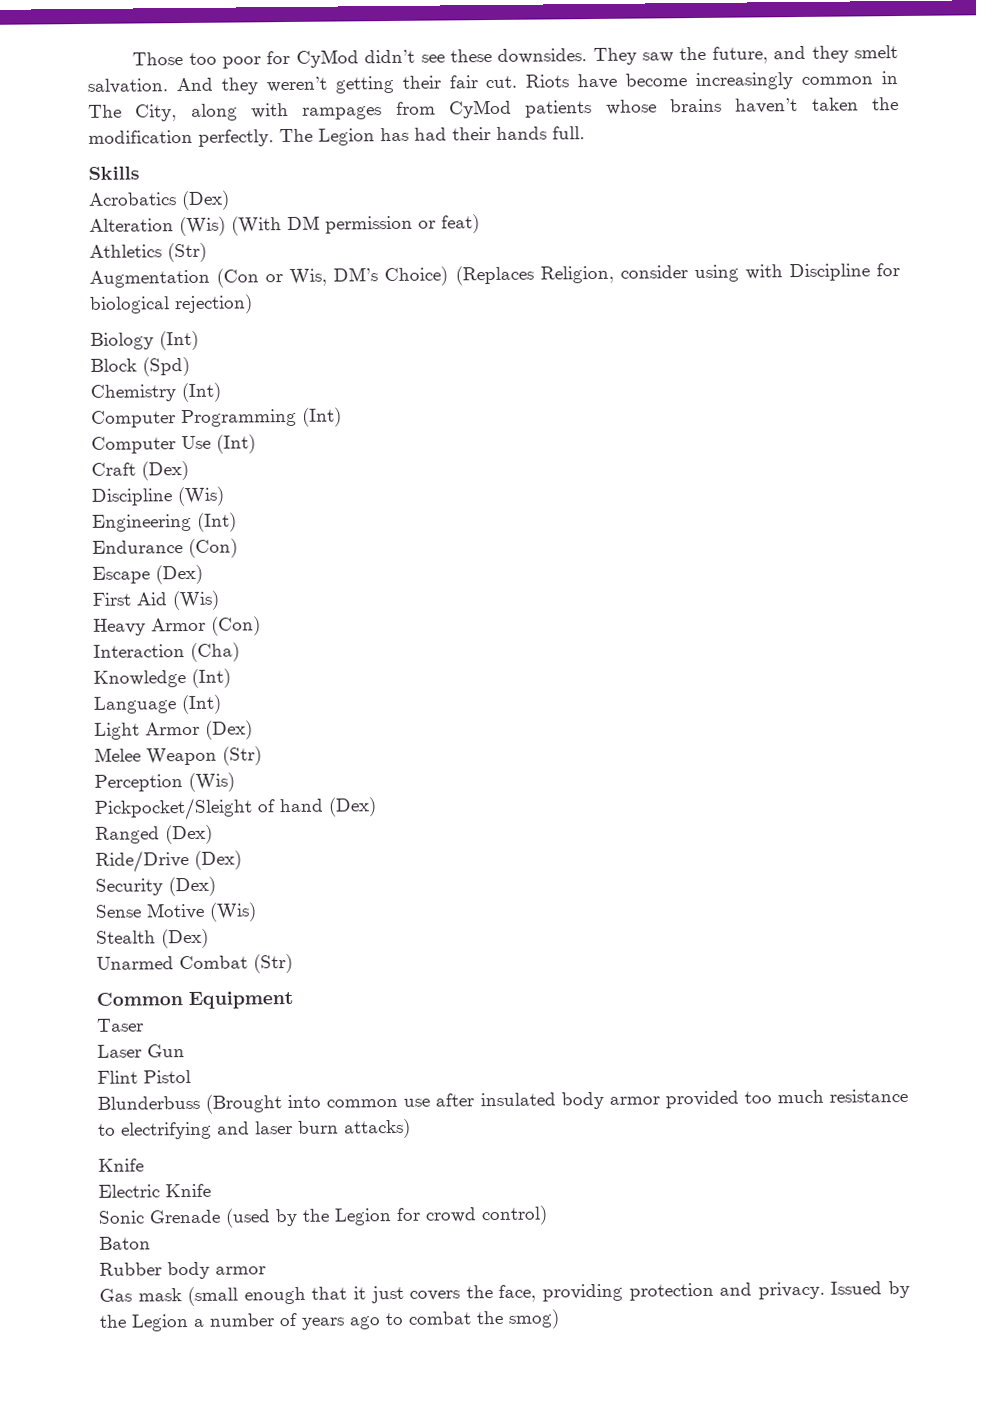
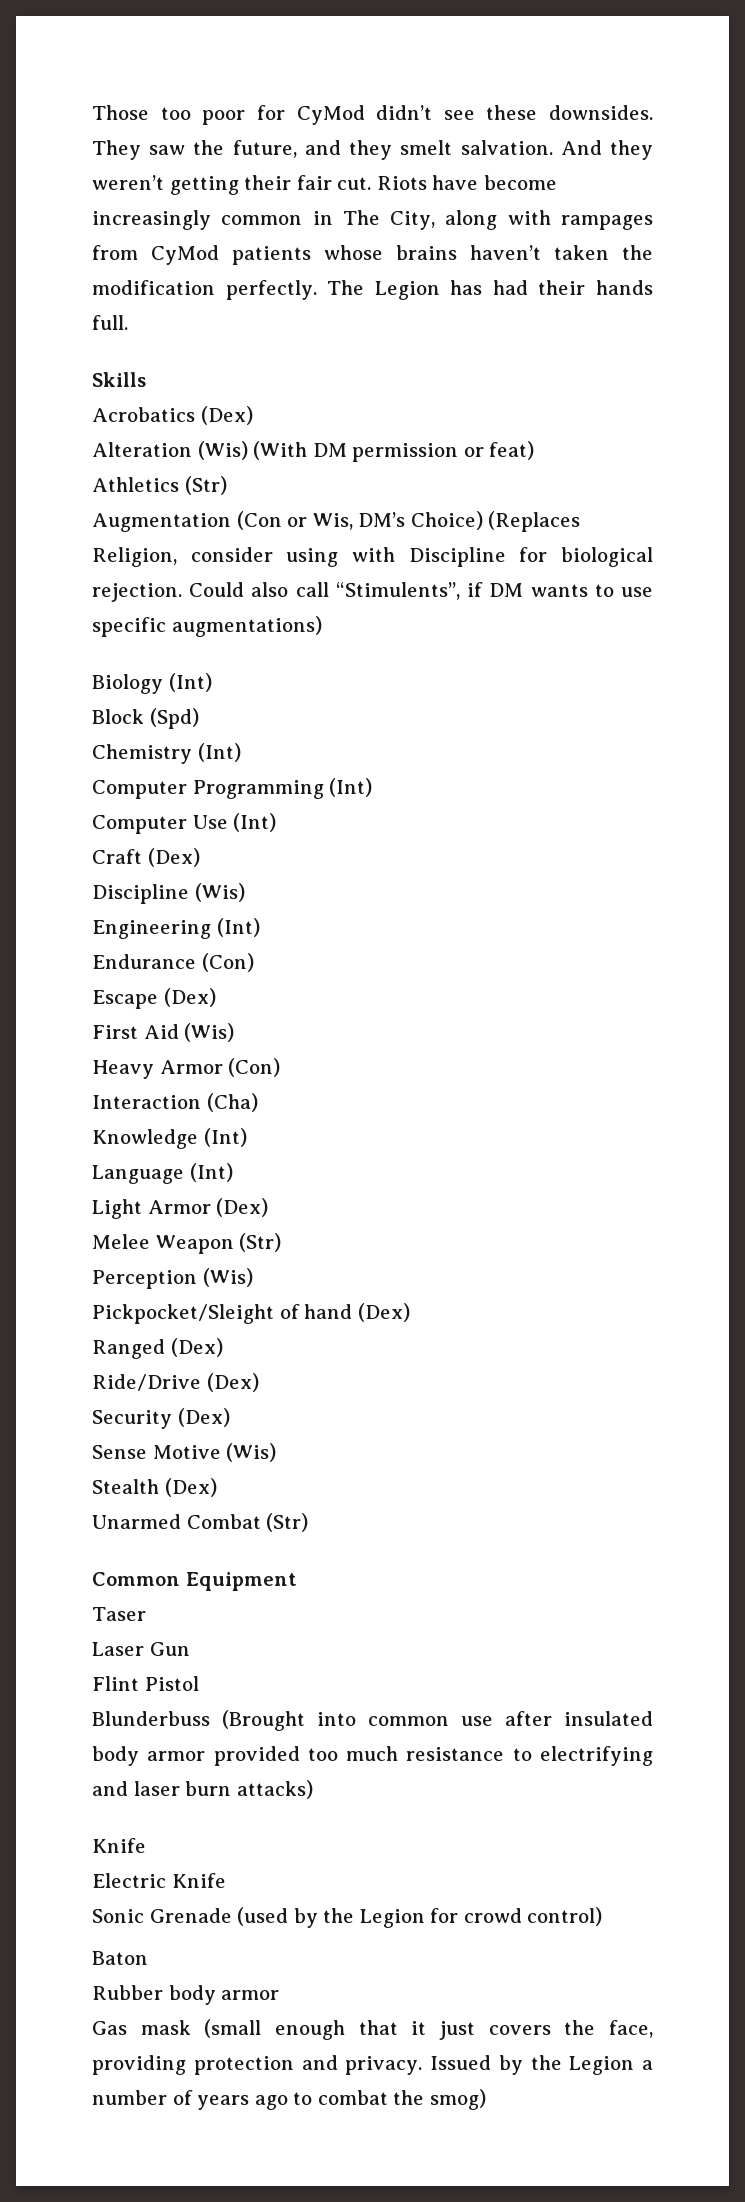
- Augmentation (Con or Wis, DM’s Choice) (Replaces Religion, consider using with Discipline for biological rejection)
+ Augmentation (Con or Wis, DM’s Choice) (Replaces Religion, consider using with Discipline for biological rejection. Could also call “Stimulents”, if DM wants to use specific augmentations)

